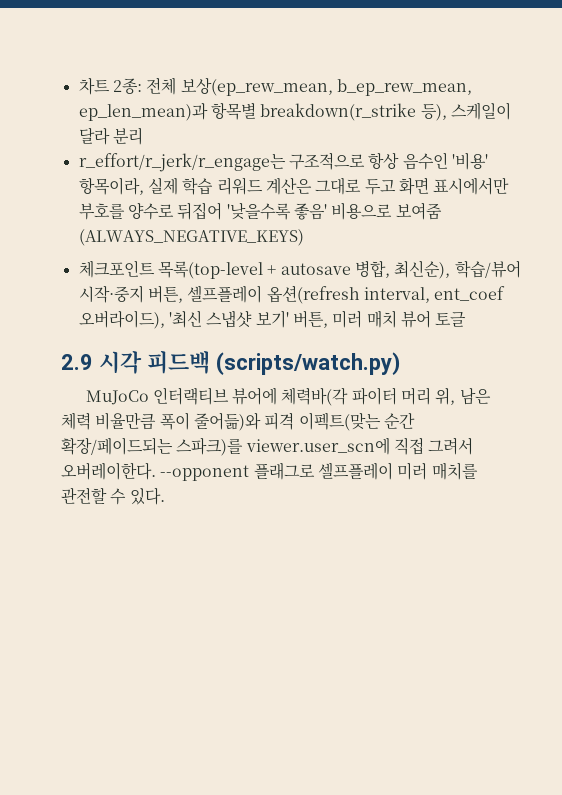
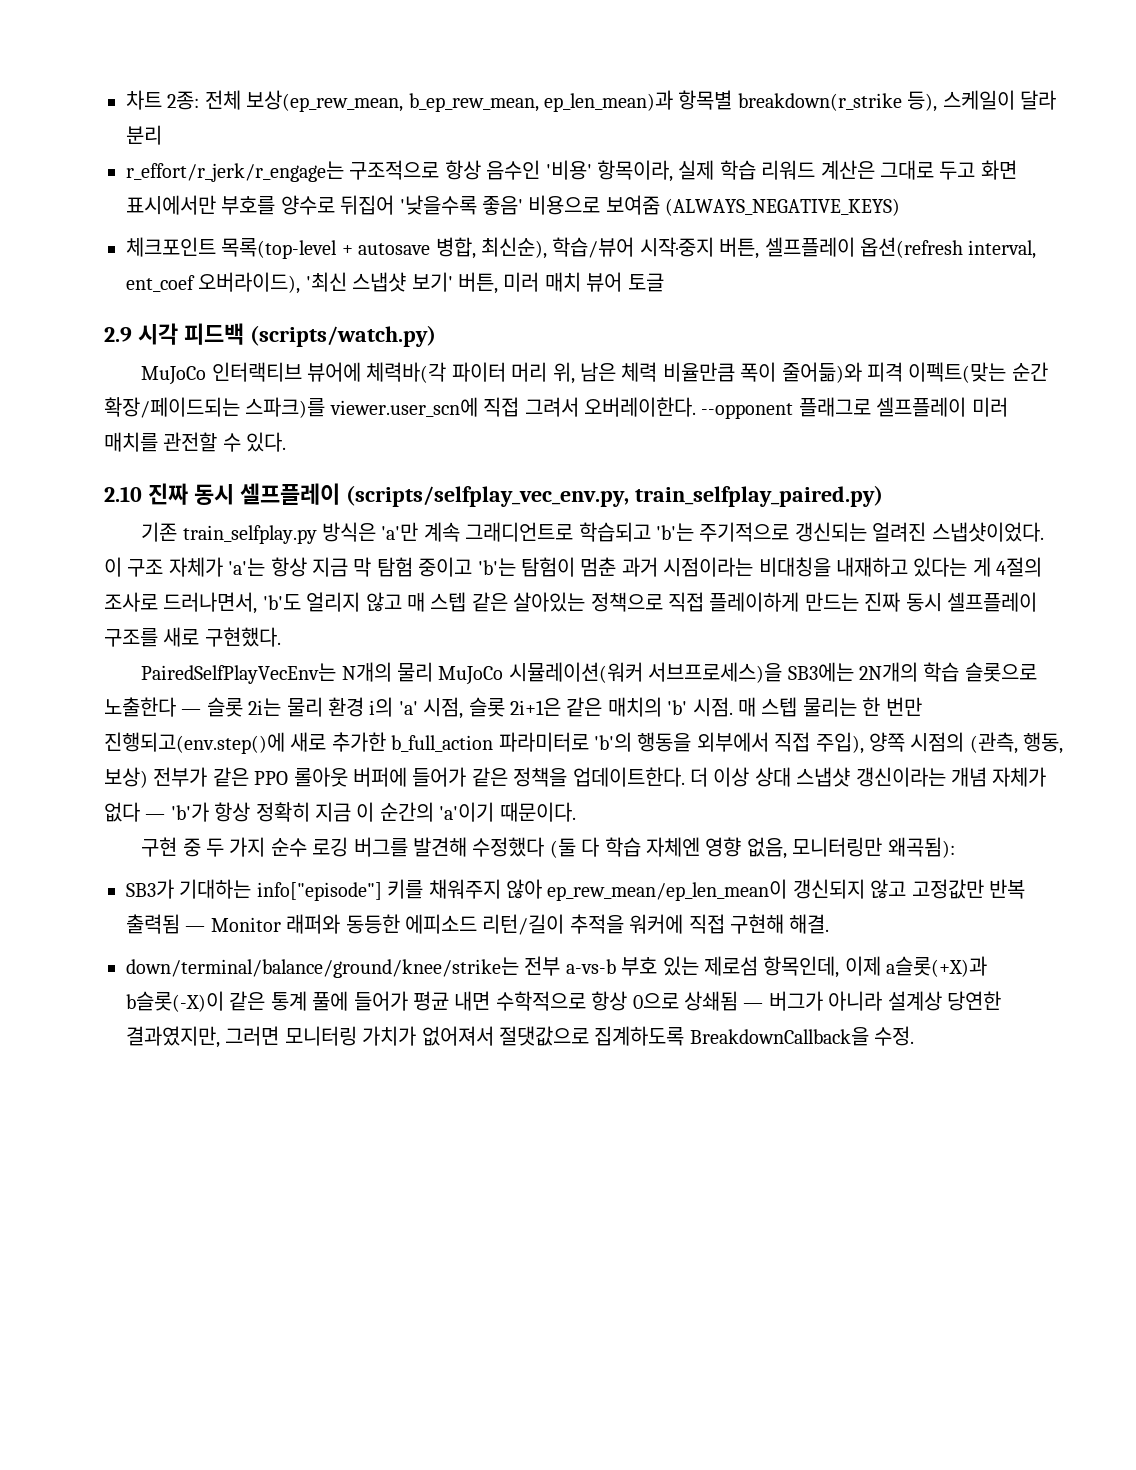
+ 2.10 진짜 동시 셀프플레이 (scripts/selfplay_vec_env.py, train_selfplay_paired.py)
+ 기존 train_selfplay.py 방식은 'a'만 계속 그래디언트로 학습되고 'b'는 주기적으로 갱신되는 얼려진 스냅샷이었다. 이 구조 자체가 'a'는 항상 지금 막 탐험 중이고 'b'는 탐험이 멈춘 과거 시점이라는 비대칭을 내재하고 있다는 게 4절의 조사로 드러나면서, 'b'도 얼리지 않고 매 스텝 같은 살아있는 정책으로 직접 플레이하게 만드는 진짜 동시 셀프플레이 구조를 새로 구현했다.
+ PairedSelfPlayVecEnv는 N개의 물리 MuJoCo 시뮬레이션(워커 서브프로세스)을 SB3에는 2N개의 학습 슬롯으로 노출한다 — 슬롯 2i는 물리 환경 i의 'a' 시점, 슬롯 2i+1은 같은 매치의 'b' 시점. 매 스텝 물리는 한 번만 진행되고(env.step()에 새로 추가한 b_full_action 파라미터로 'b'의 행동을 외부에서 직접 주입), 양쪽 시점의 (관측, 행동, 보상) 전부가 같은 PPO 롤아웃 버퍼에 들어가 같은 정책을 업데이트한다. 더 이상 상대 스냅샷 갱신이라는 개념 자체가 없다 — 'b'가 항상 정확히 지금 이 순간의 'a'이기 때문이다.
+ 구현 중 두 가지 순수 로깅 버그를 발견해 수정했다 (둘 다 학습 자체엔 영향 없음, 모니터링만 왜곡됨):
+ SB3가 기대하는 info["episode"] 키를 채워주지 않아 ep_rew_mean/ep_len_mean이 갱신되지 않고 고정값만 반복 출력됨 — Monitor 래퍼와 동등한 에피소드 리턴/길이 추적을 워커에 직접 구현해 해결.
+ down/terminal/balance/ground/knee/strike는 전부 a-vs-b 부호 있는 제로섬 항목인데, 이제 a슬롯(+X)과 b슬롯(-X)이 같은 통계 풀에 들어가 평균 내면 수학적으로 항상 0으로 상쇄됨 — 버그가 아니라 설계상 당연한 결과였지만, 그러면 모니터링 가치가 없어져서 절댓값으로 집계하도록 BreakdownCallback을 수정.

